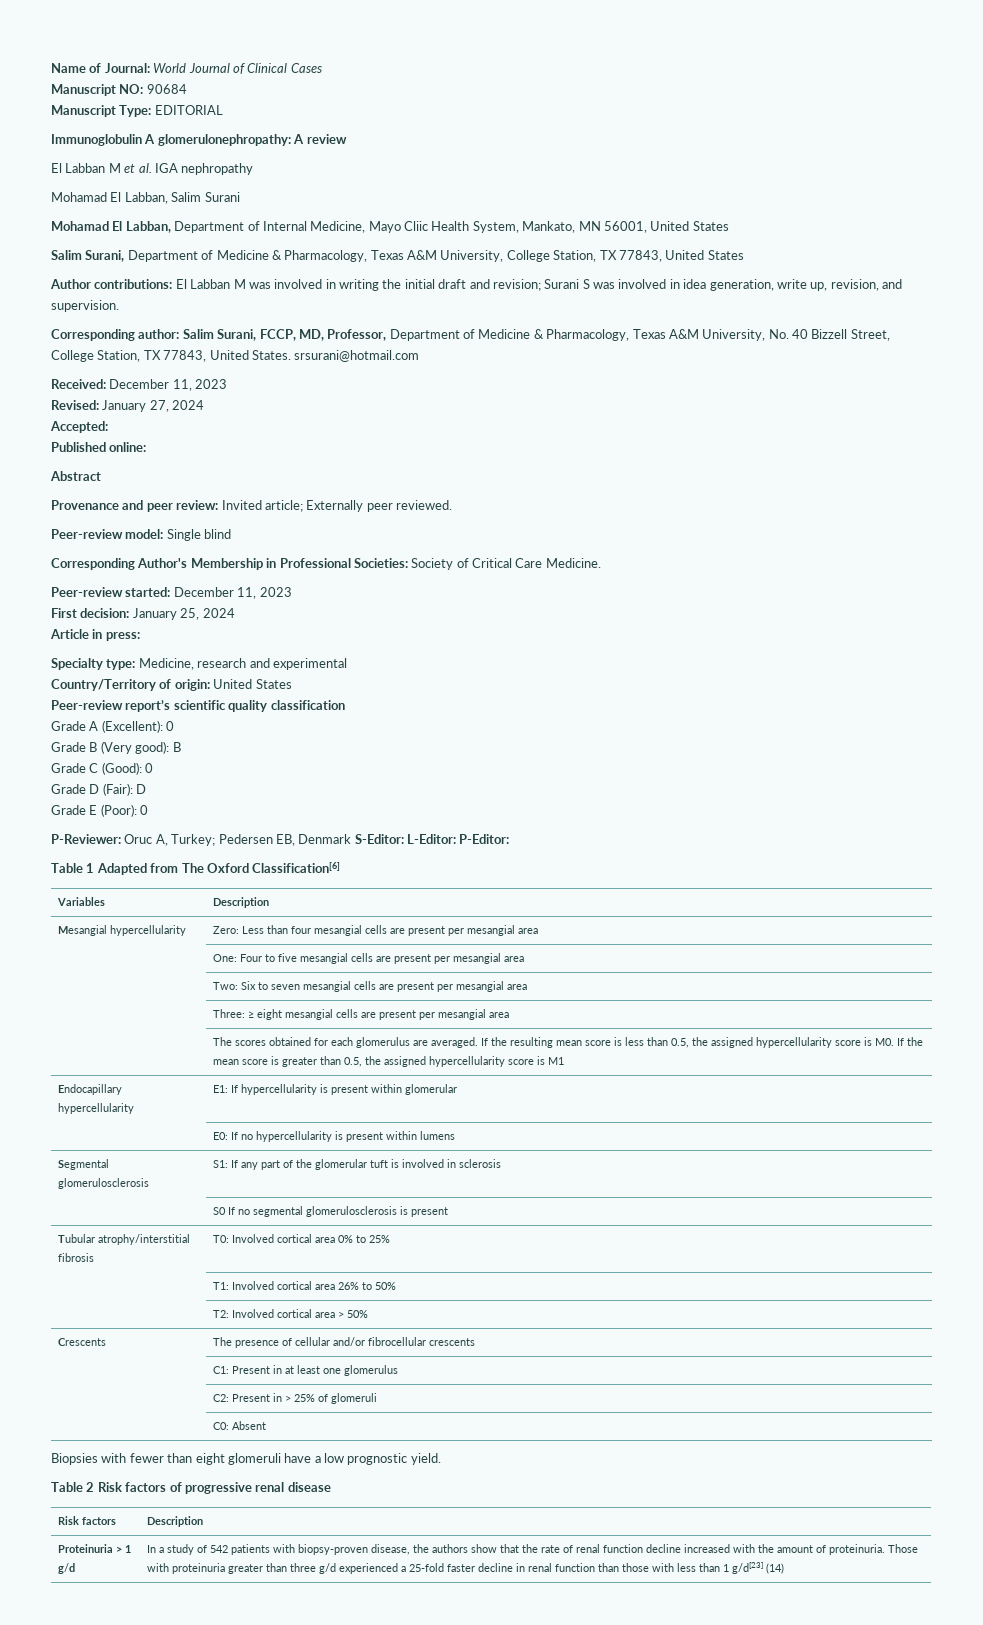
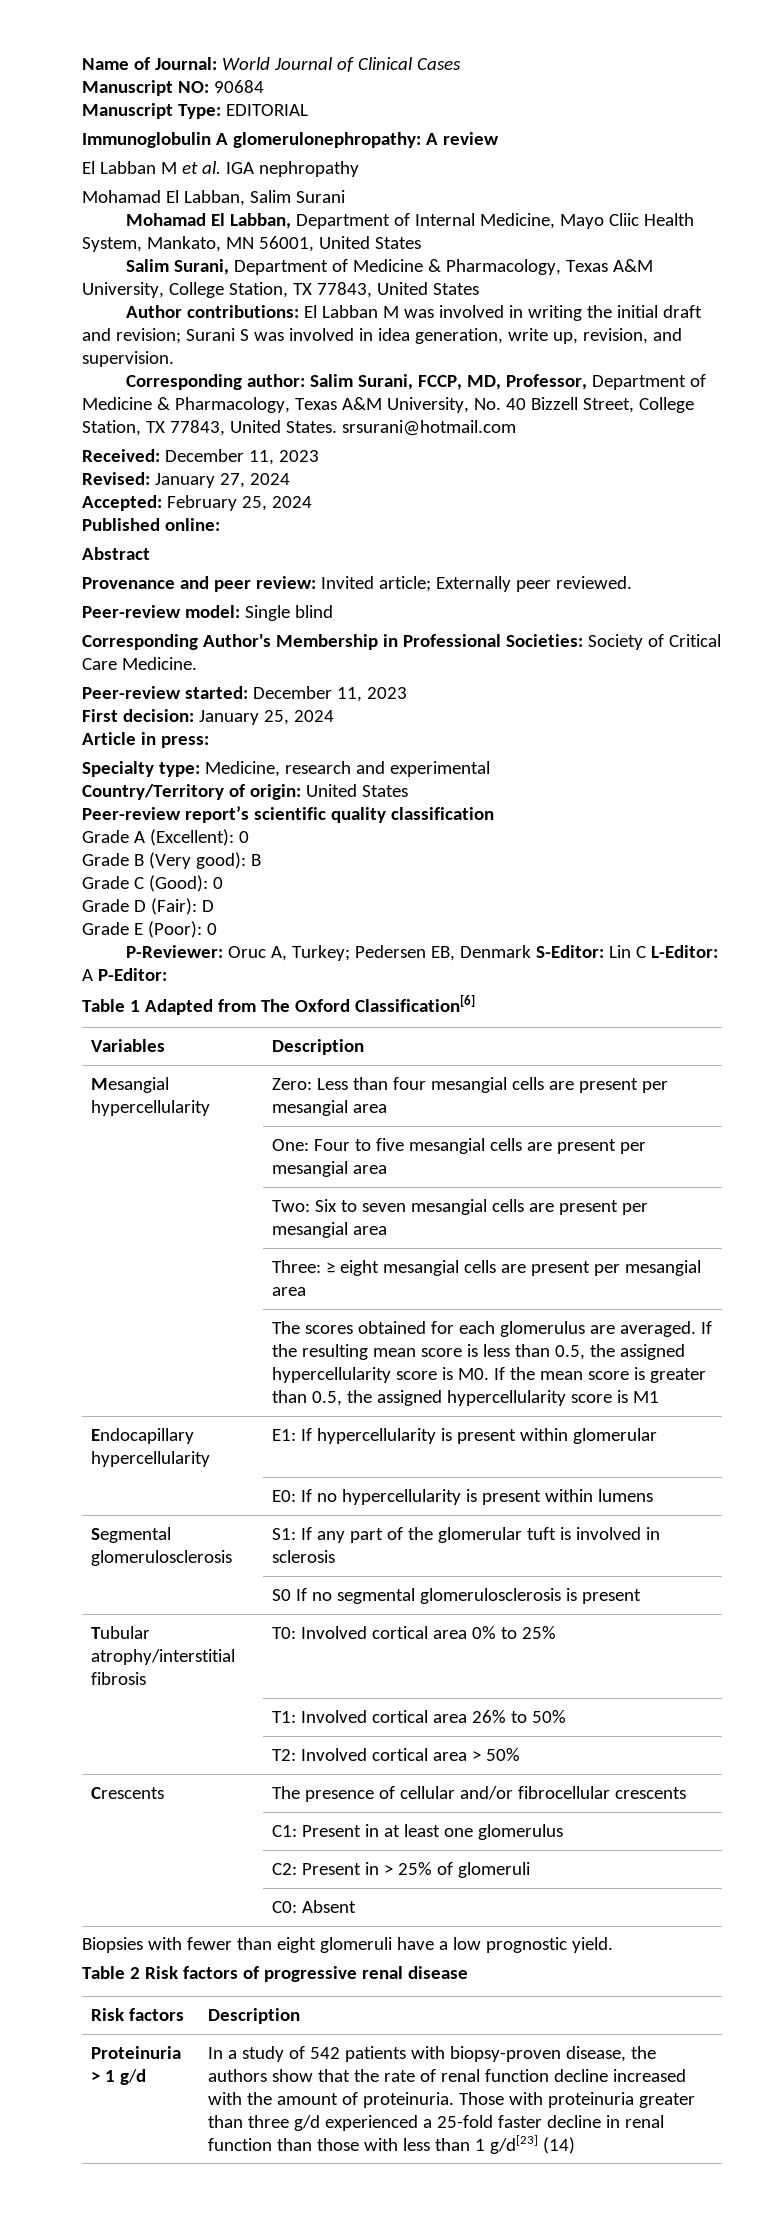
- Accepted:
+ Accepted: February 25, 2024
- P-Reviewer: Oruc A, Turkey; Pedersen EB, Denmark S-Editor: L-Editor: P-Editor:
+ P-Reviewer: Oruc A, Turkey; Pedersen EB, Denmark S-Editor: Lin C L-Editor: A P-Editor:

